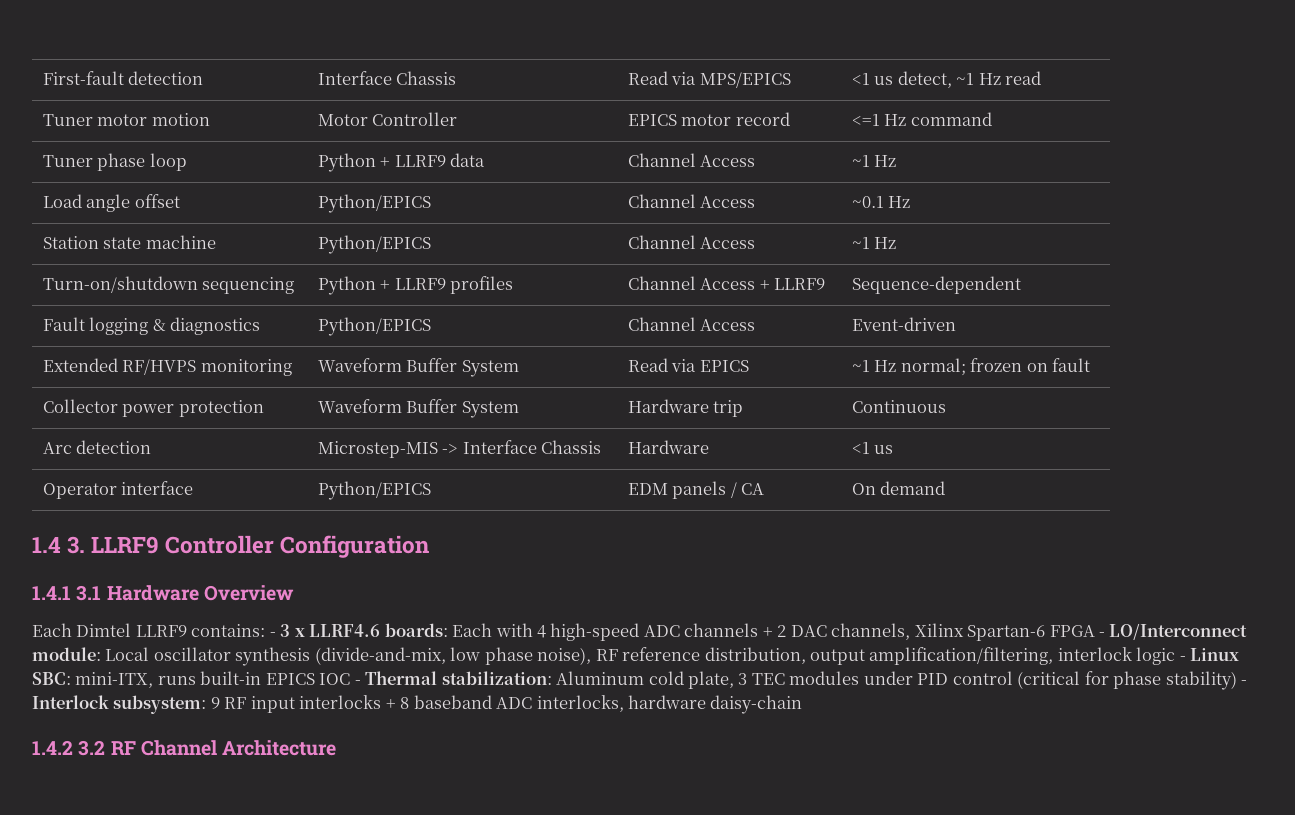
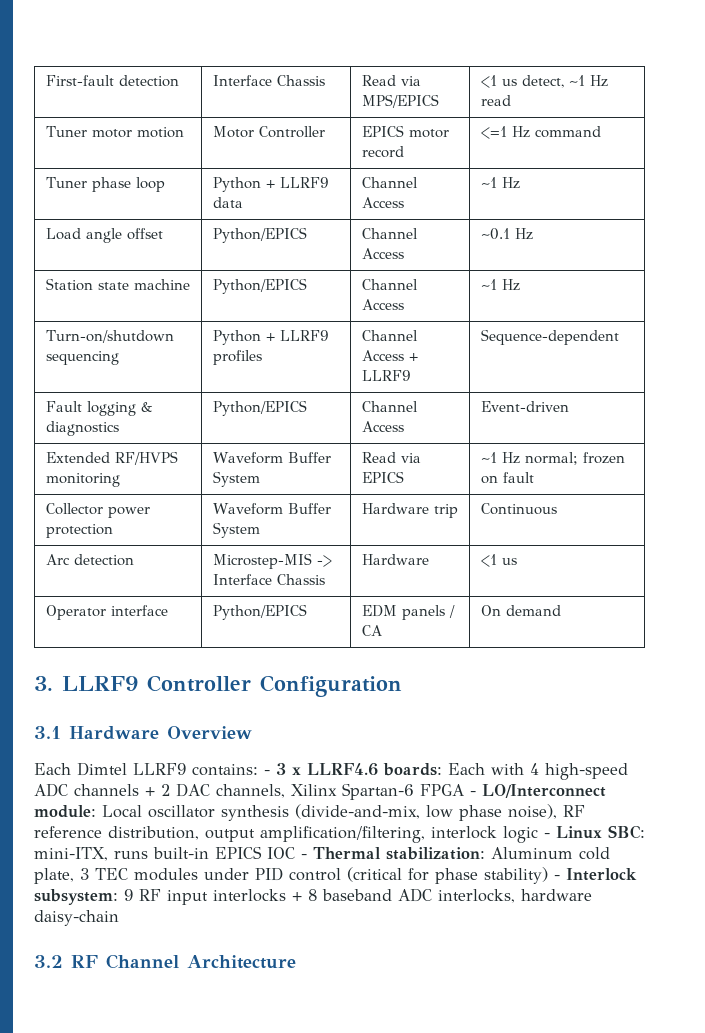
- 1.4 3. LLRF9 Controller Configuration
+ 3. LLRF9 Controller Configuration
- 1.4.1 3.1 Hardware Overview
+ 3.1 Hardware Overview
- 1.4.2 3.2 RF Channel Architecture
+ 3.2 RF Channel Architecture

